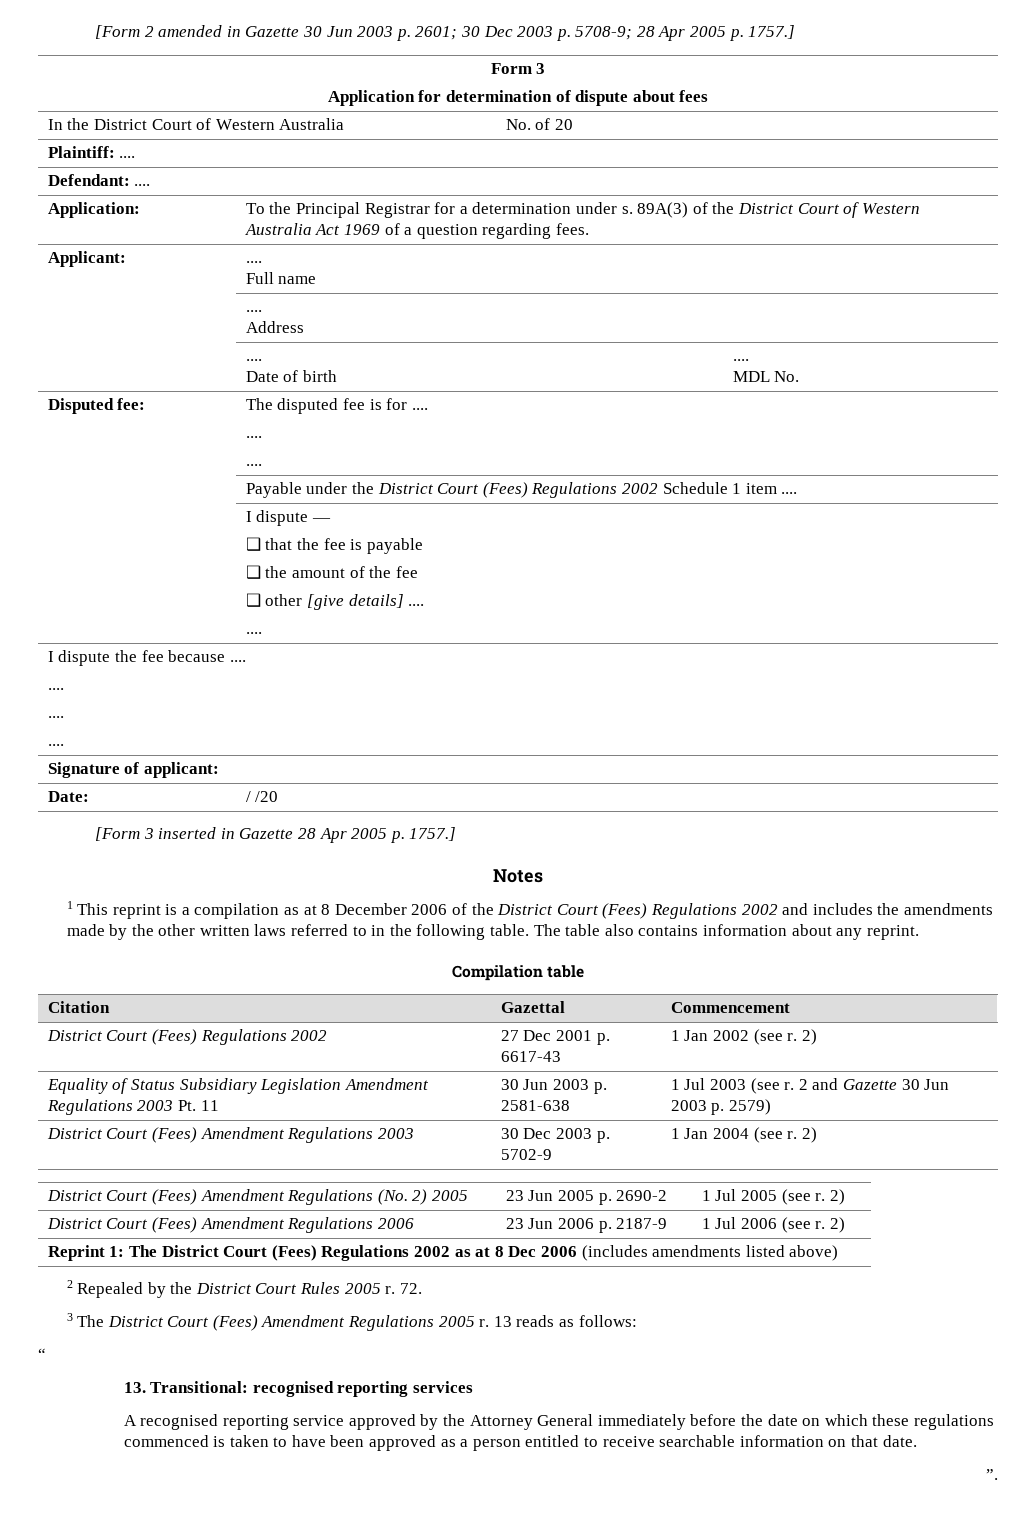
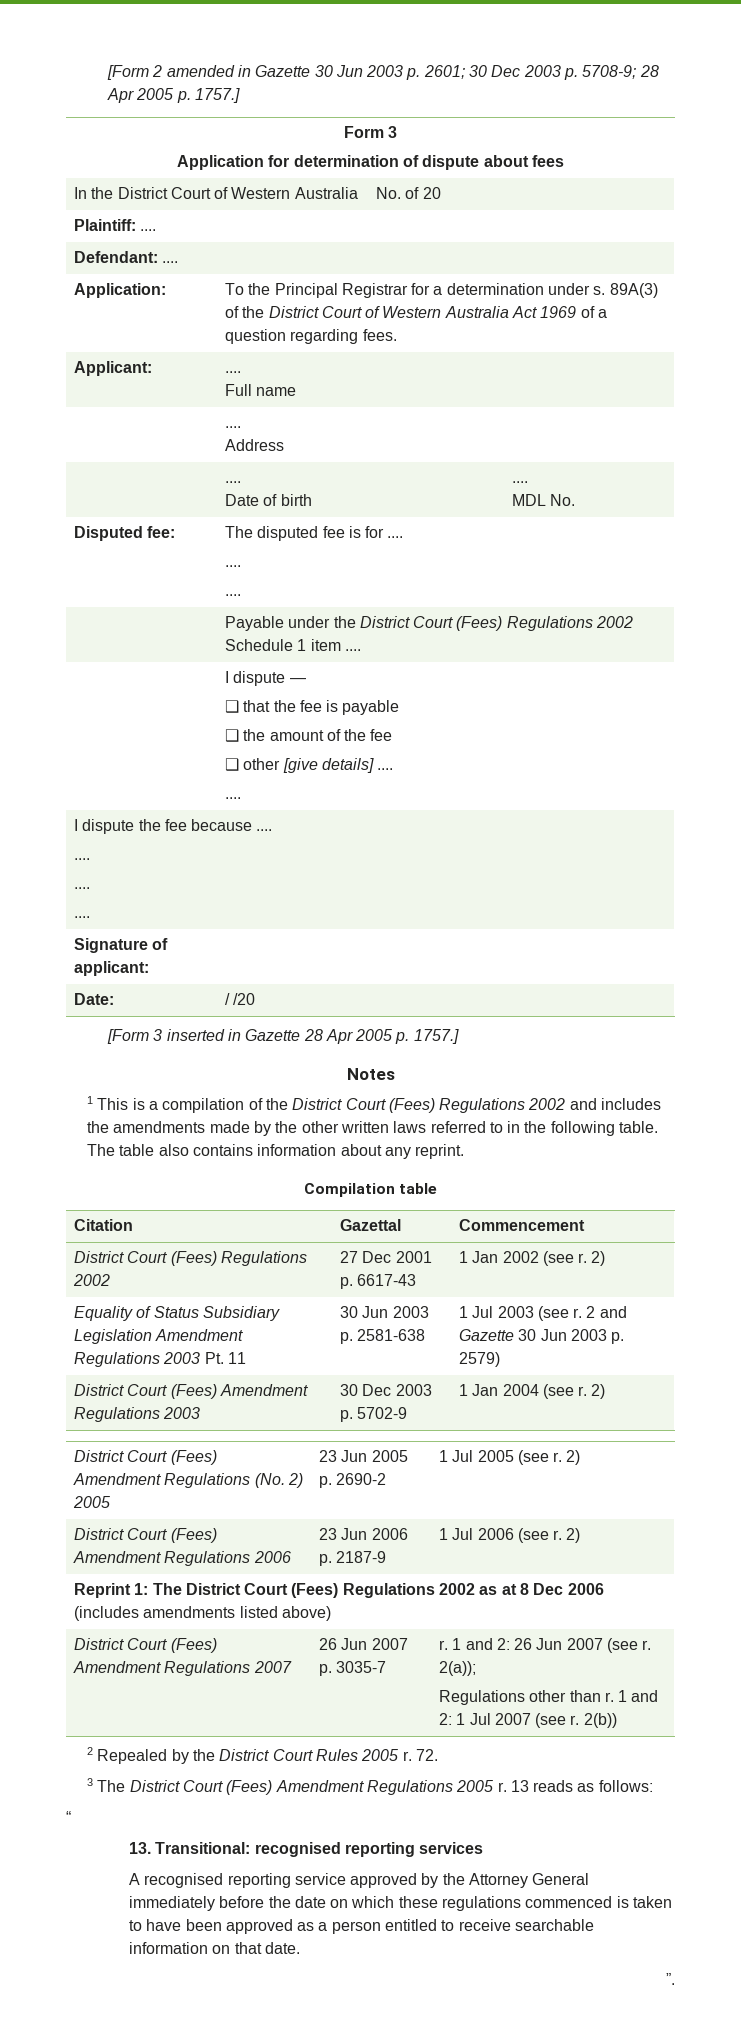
- 1 This reprint is a compilation as at 8 December 2006 of the District Court (Fees) Regulations 2002 and includes the amendments made by the other written laws referred to in the following table.
+ 1 This is a compilation of the District Court (Fees) Regulations 2002 and includes the amendments made by the other written laws referred to in the following table.
+ District Court (Fees) Amendment Regulations 2007 | 26 Jun 2007 p. 3035-7 | r. 1 and 2: 26 Jun 2007 (see r. 2(a));
+ Regulations other than r. 1 and 2: 1 Jul 2007 (see r. 2(b))

